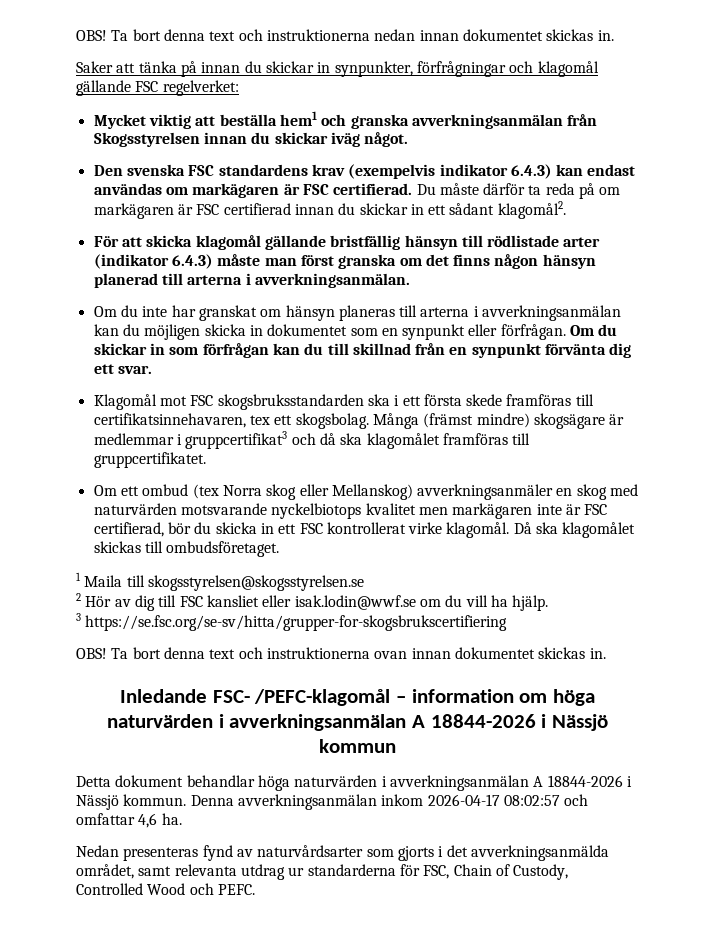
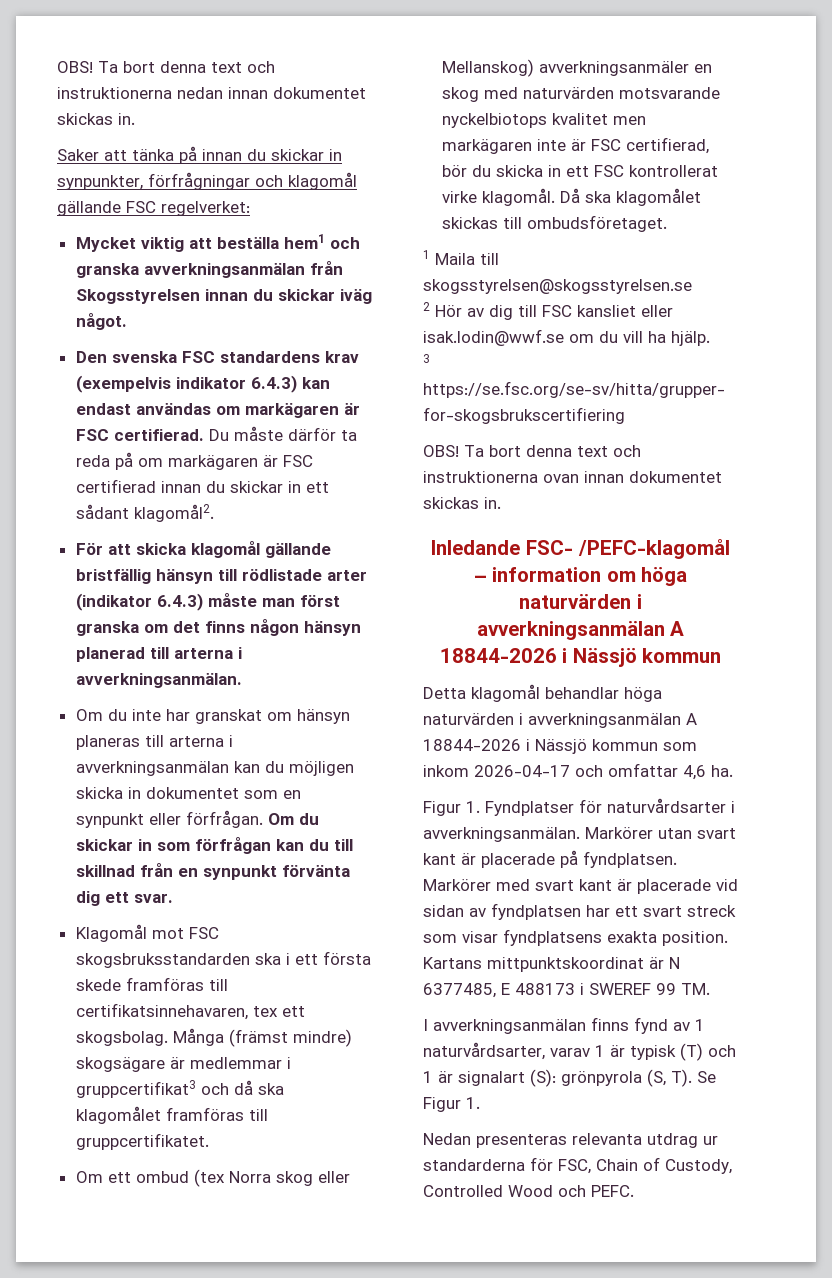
- Detta dokument behandlar höga naturvärden i avverkningsanmälan A 18844-2026 i Nässjö kommun. Denna avverkningsanmälan inkom 2026-04-17 08:02:57 och omfattar 4,6 ha.
+ Detta klagomål behandlar höga naturvärden i avverkningsanmälan A 18844-2026 i Nässjö kommun som inkom 2026-04-17 och omfattar 4,6 ha.
- Nedan presenteras fynd av naturvårdsarter som gjorts i det avverkningsanmälda området, samt relevanta utdrag ur standarderna för FSC, Chain of Custody, Controlled Wood och PEFC.
+ Figur 1. Fyndplatser för naturvårdsarter i avverkningsanmälan. Markörer utan svart kant är placerade på fyndplatsen. Markörer med svart kant är placerade vid sidan av fyndplatsen har ett svart streck som visar fyndplatsens exakta position. Kartans mittpunktskoordinat är N 6377485, E 488173 i SWEREF 99 TM.
+ I avverkningsanmälan finns fynd av 1 naturvårdsarter, varav 1 är typisk (T) och 1 är signalart (S): grönpyrola (S, T). Se Figur 1.
+ Nedan presenteras relevanta utdrag ur standarderna för FSC, Chain of Custody, Controlled Wood och PEFC.

